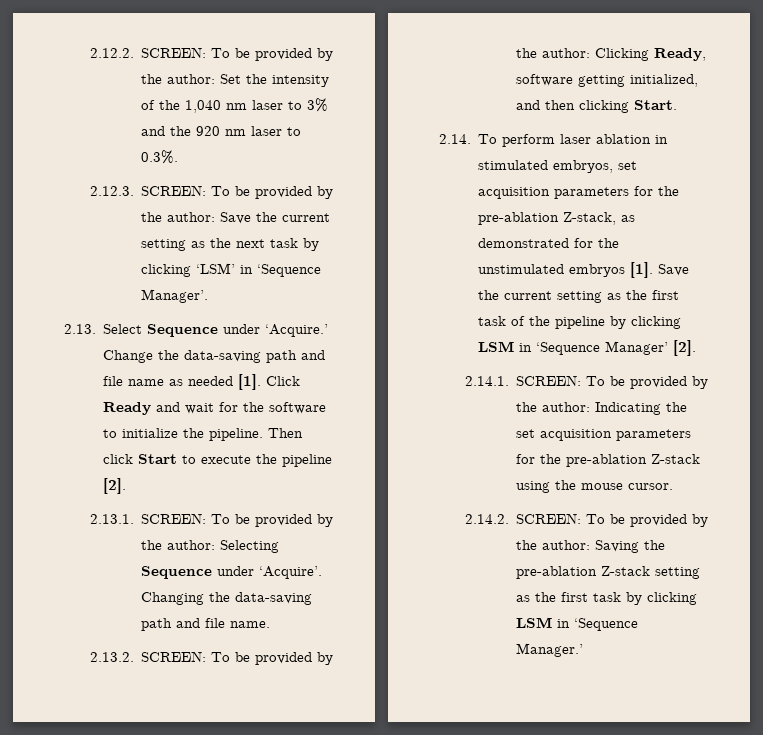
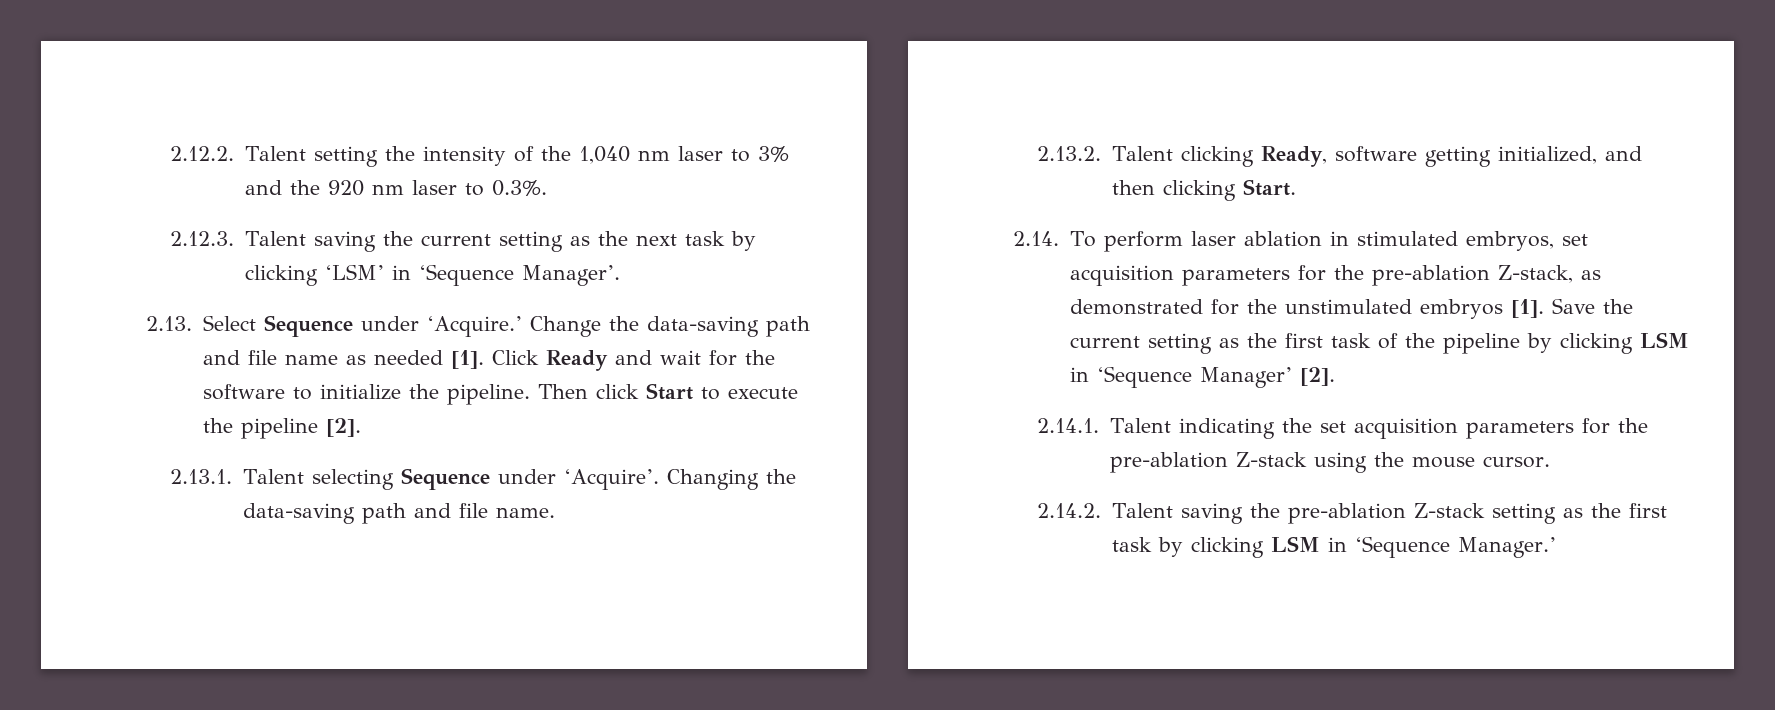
- 2.12.2. SCREEN: To be provided by the author: Set the intensity of the 1,040 nm laser to 3% and the 920 nm laser to 0.3%.
+ 2.12.2. Talent setting the intensity of the 1,040 nm laser to 3% and the 920 nm laser to 0.3%.
- 2.12.3. SCREEN: To be provided by the author: Save the current setting as the next task by clicking ‘LSM’ in ‘Sequence Manager’.
+ 2.12.3. Talent saving the current setting as the next task by clicking ‘LSM’ in ‘Sequence Manager’.
- 2.13.1. SCREEN: To be provided by the author: Selecting Sequence under ‘Acquire’.
+ 2.13.1. Talent selecting Sequence under ‘Acquire’.
- 2.13.2. SCREEN: To be provided by the author: Clicking Ready, software getting initialized, and then clicking Start.
+ 2.13.2. Talent clicking Ready, software getting initialized, and then clicking Start.
- 2.14.1. SCREEN: To be provided by the author: Indicating the set acquisition parameters for the pre-ablation Z-stack using the mouse cursor.
+ 2.14.1. Talent indicating the set acquisition parameters for the pre-ablation Z-stack using the mouse cursor.
- 2.14.2. SCREEN: To be provided by the author: Saving the pre-ablation Z-stack setting as the first task by clicking LSM in ‘Sequence Manager.’
+ 2.14.2. Talent saving the pre-ablation Z-stack setting as the first task by clicking LSM in ‘Sequence Manager.’

